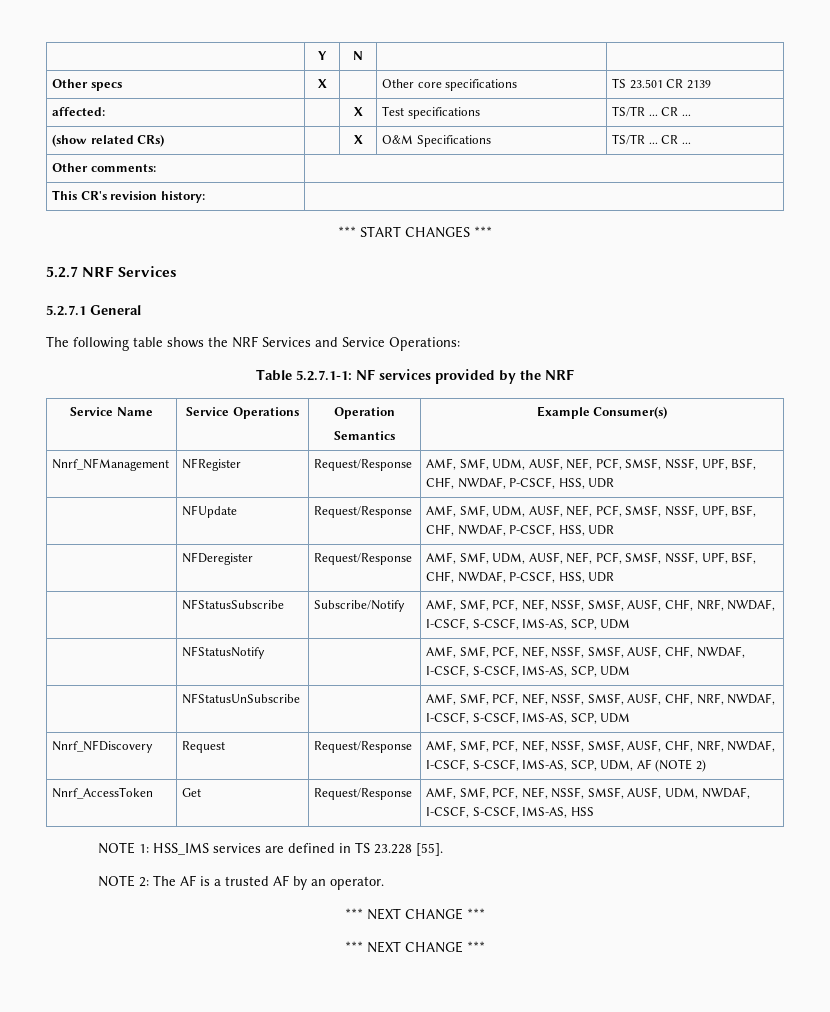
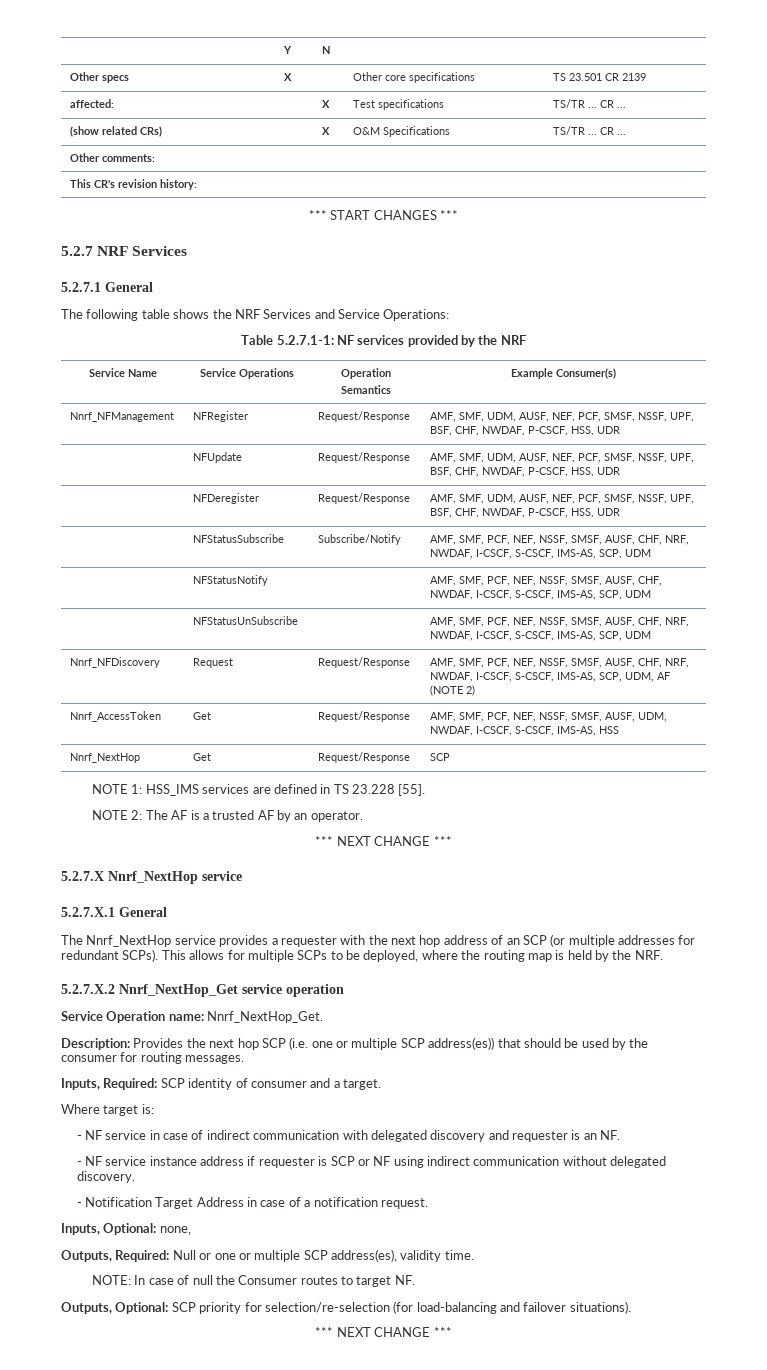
+ Nnrf_NextHop | Get | Request/Response | SCP
+ 5.2.7.X Nnrf_NextHop service
+ 5.2.7.X.1 General
+ The Nnrf_NextHop service provides a requester with the next hop address of an SCP (or multiple addresses for redundant SCPs). This allows for multiple SCPs to be deployed, where the routing map is held by the NRF.
+ 5.2.7.X.2 Nnrf_NextHop_Get service operation
+ Service Operation name: Nnrf_NextHop_Get.
+ Description: Provides the next hop SCP (i.e. one or multiple SCP address(es)) that should be used by the consumer for routing messages.
+ Inputs, Required: SCP identity of consumer and a target.
+ Where target is:
+ - NF service in case of indirect communication with delegated discovery and requester is an NF.
+ - NF service instance address if requester is SCP or NF using indirect communication without delegated discovery.
+ - Notification Target Address in case of a notification request.
+ Inputs, Optional: none,
+ Outputs, Required: Null or one or multiple SCP address(es), validity time.
+ NOTE: In case of null the Consumer routes to target NF.
+ Outputs, Optional: SCP priority for selection/re-selection (for load-balancing and failover situations).

